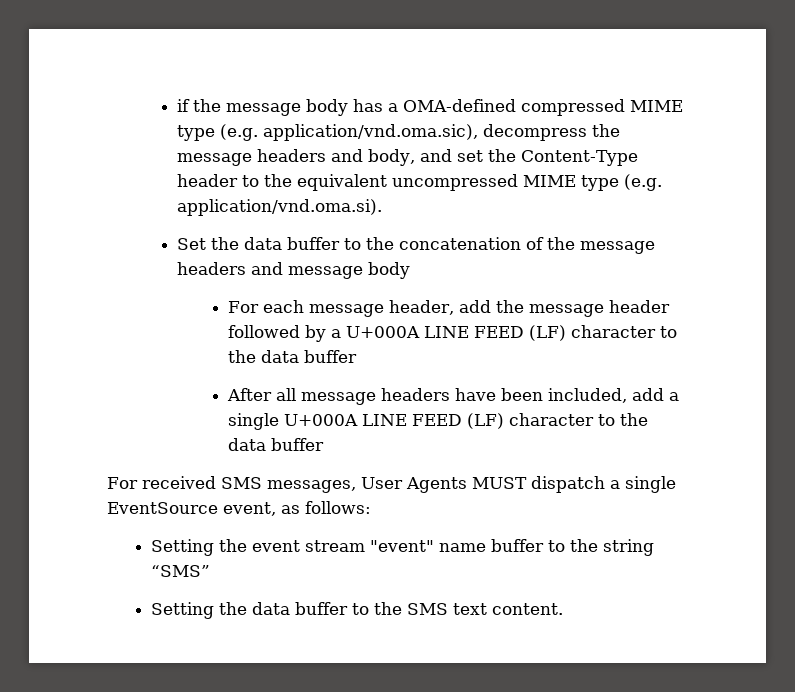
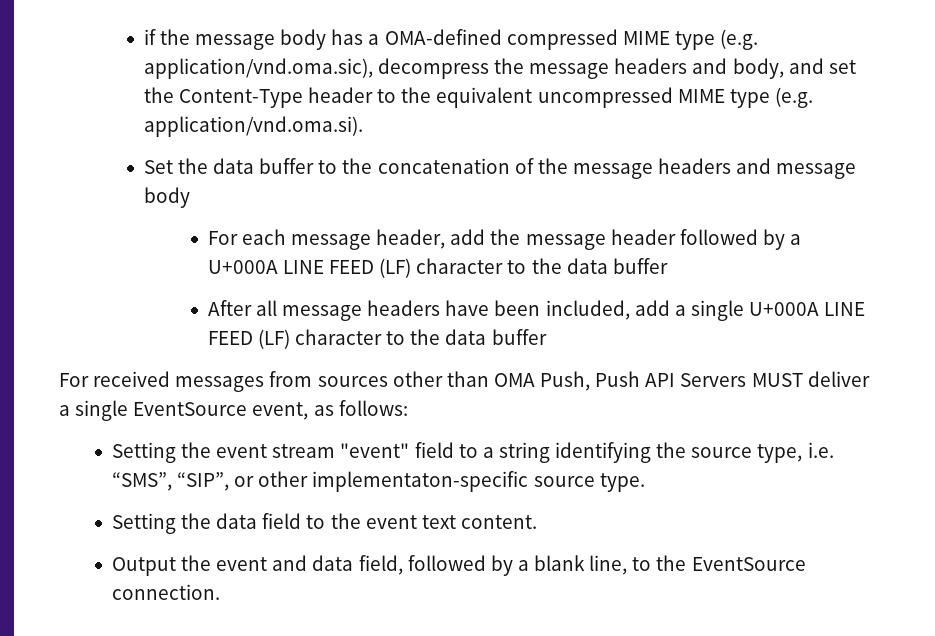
- For received SMS messages, User Agents MUST dispatch a single EventSource event, as follows:
+ For received messages from sources other than OMA Push, Push API Servers MUST deliver a single EventSource event, as follows:
- Setting the event stream "event" name buffer to the string “SMS”
+ Setting the event stream "event" field to a string identifying the source type, i.e. “SMS”, “SIP”, or other implementaton-specific source type.
- Setting the data buffer to the SMS text content.
+ Setting the data field to the event text content.
+ Output the event and data field, followed by a blank line, to the EventSource connection.

